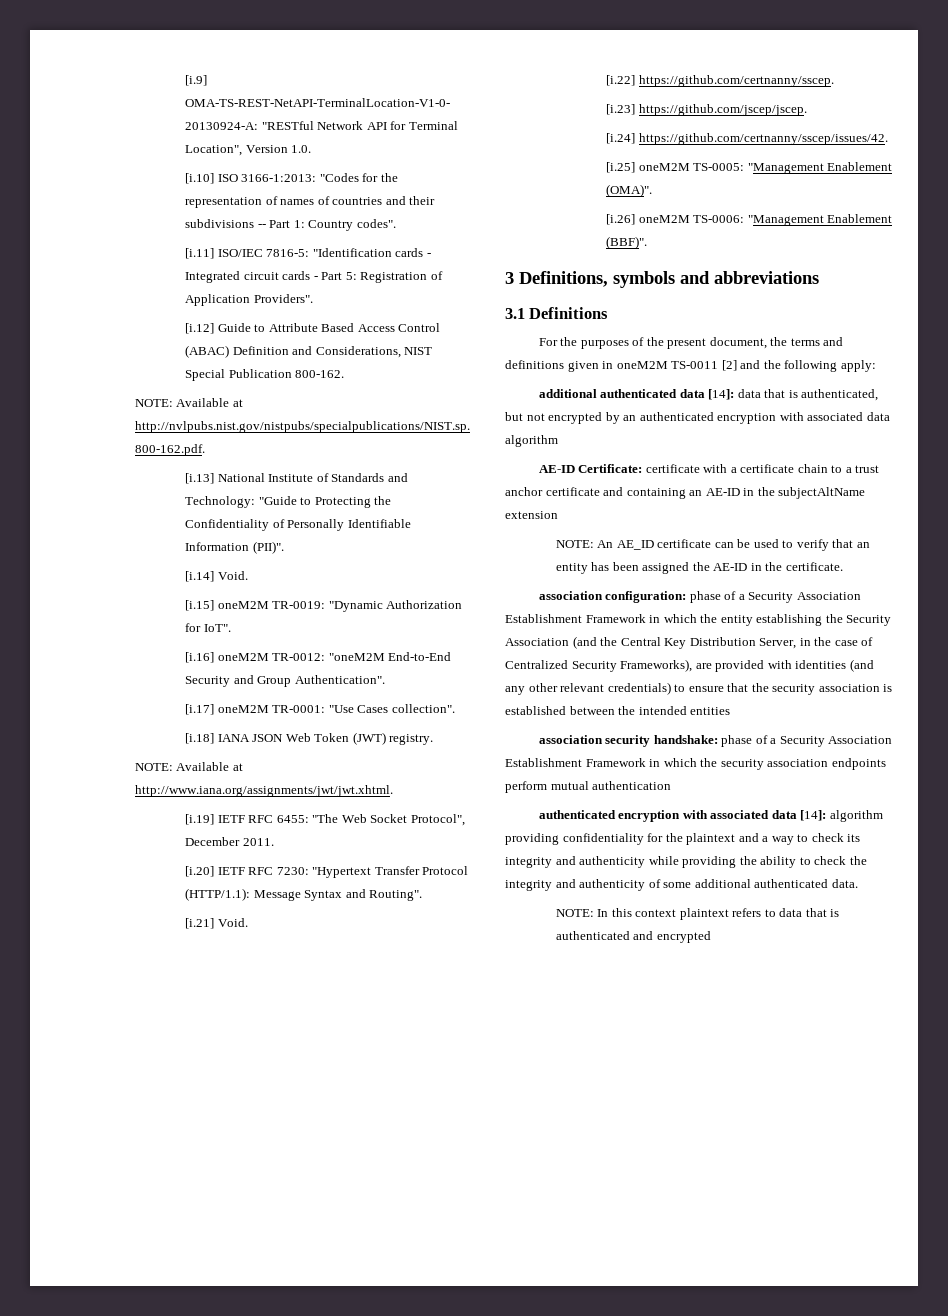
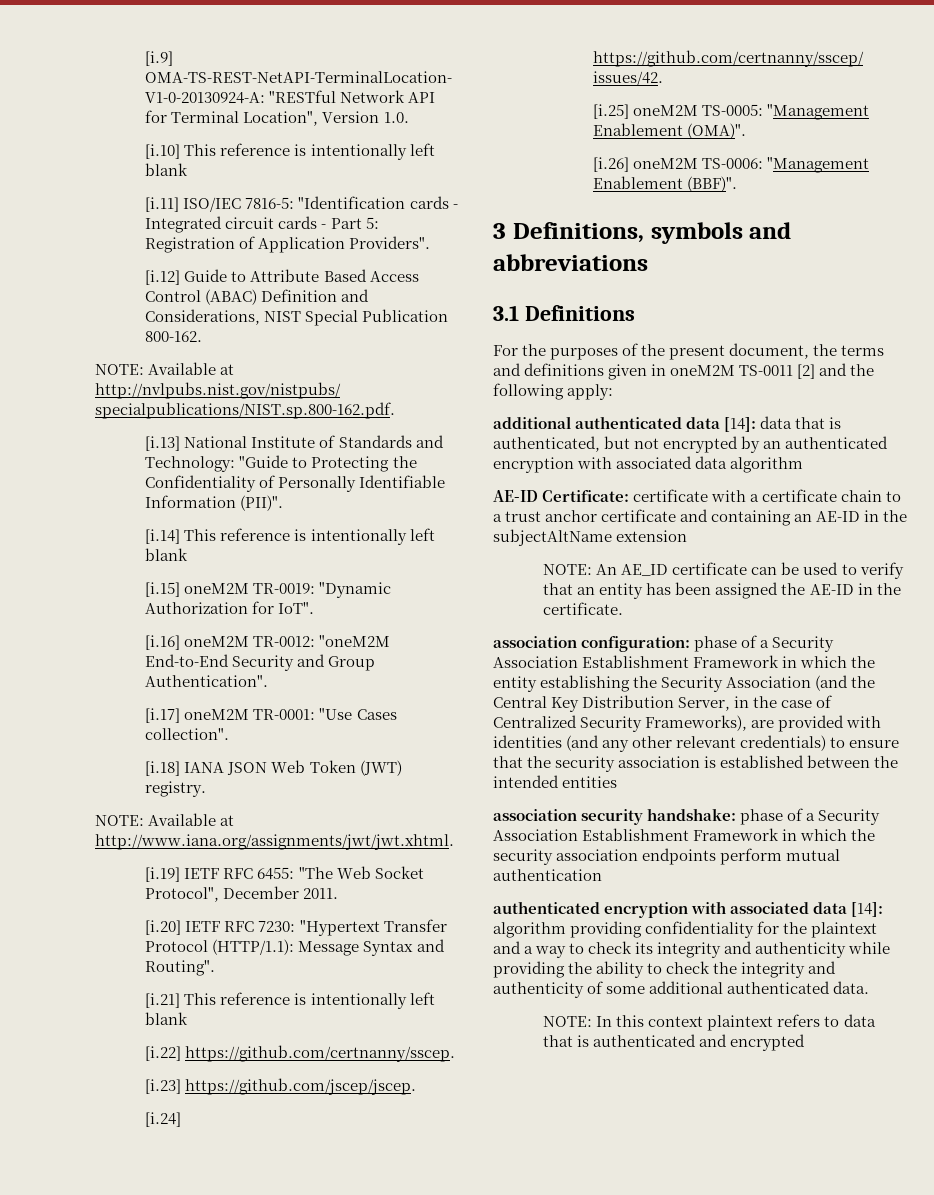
- [i.10] ISO 3166-1:2013: "Codes for the representation of names of countries and their subdivisions -- Part 1: Country codes".
+ [i.10] This reference is intentionally left blank
- [i.14] Void.
+ [i.14] This reference is intentionally left blank
- [i.21] Void.
+ [i.21] This reference is intentionally left blank

